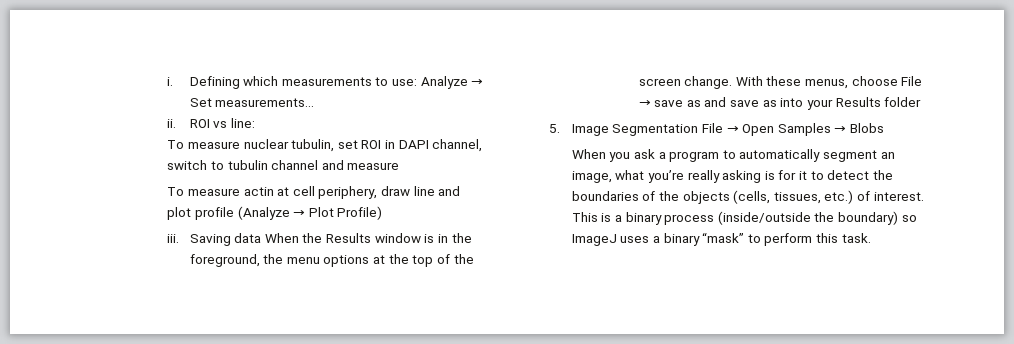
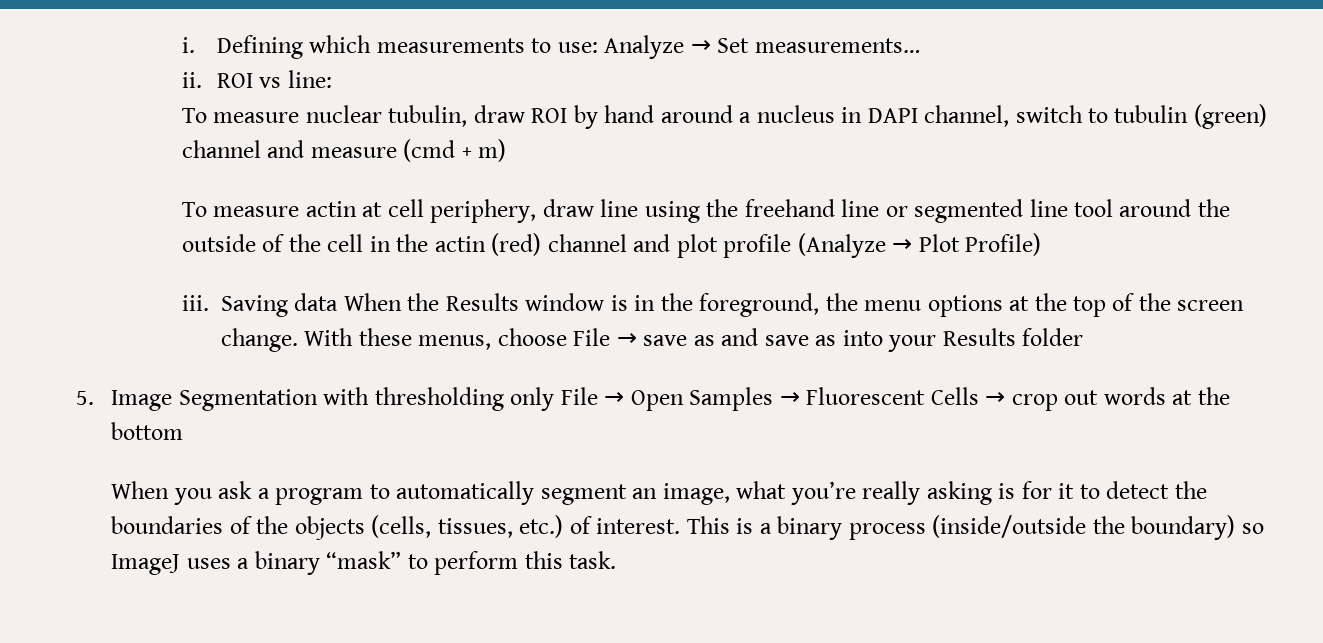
- To measure nuclear tubulin, set ROI in DAPI channel, switch to tubulin channel and measure
+ To measure nuclear tubulin, draw ROI by hand around a nucleus in DAPI channel, switch to tubulin (green) channel and measure (cmd + m)
- To measure actin at cell periphery, draw line and plot profile (Analyze → Plot Profile)
+ To measure actin at cell periphery, draw line using the freehand line or segmented line tool around the outside of the cell in the actin (red) channel and plot profile (Analyze → Plot Profile)
- 5. Image Segmentation File → Open Samples → Blobs
+ 5. Image Segmentation with thresholding only File → Open Samples → Fluorescent Cells → crop out words at the bottom

